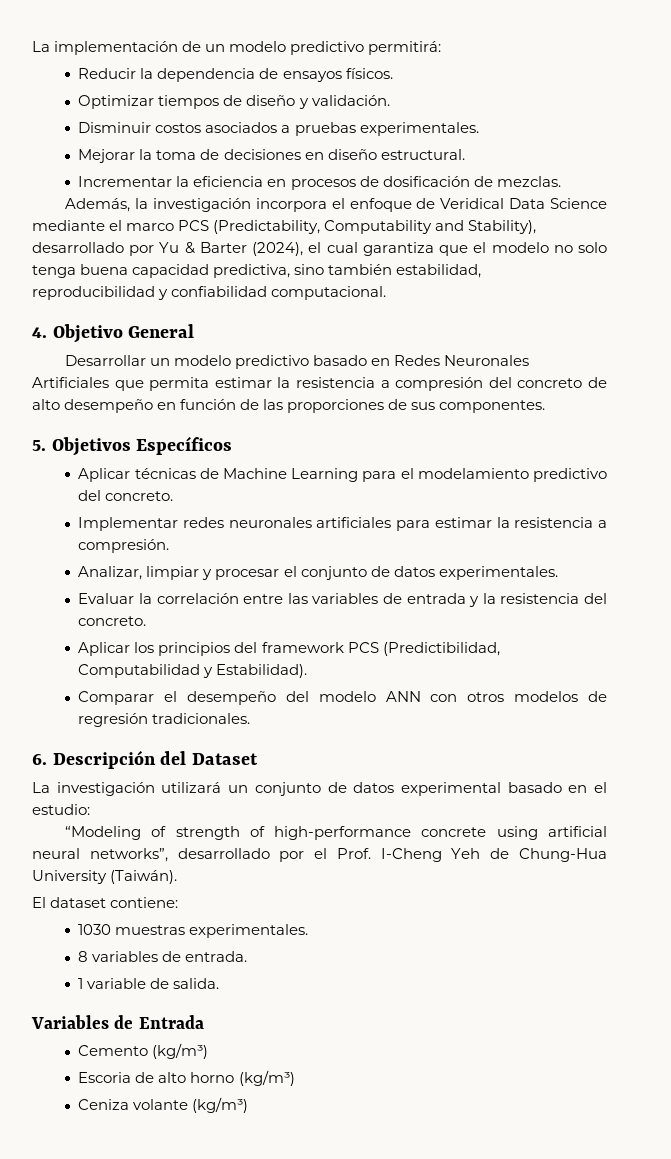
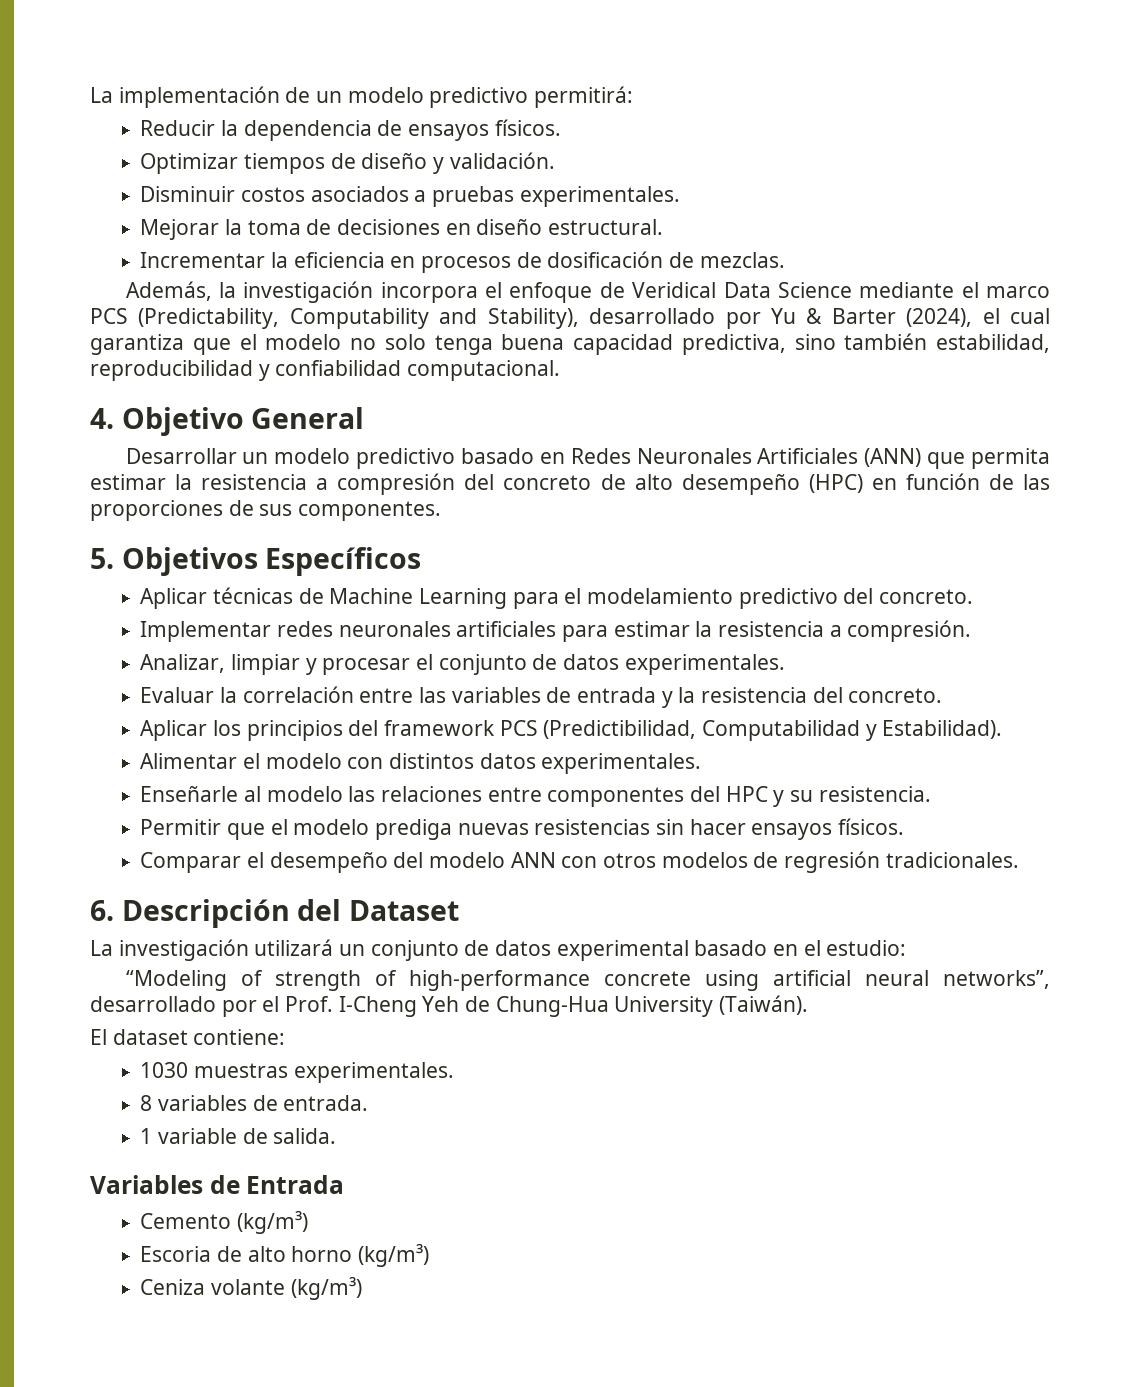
- Desarrollar un modelo predictivo basado en Redes Neuronales Artificiales que permita estimar la resistencia a compresión del concreto de alto desempeño en función de las proporciones de sus componentes.
+ Desarrollar un modelo predictivo basado en Redes Neuronales Artificiales (ANN) que permita estimar la resistencia a compresión del concreto de alto desempeño (HPC) en función de las proporciones de sus componentes.
+ Alimentar el modelo con distintos datos experimentales.
+ Enseñarle al modelo las relaciones entre componentes del HPC y su resistencia.
+ Permitir que el modelo prediga nuevas resistencias sin hacer ensayos físicos.

